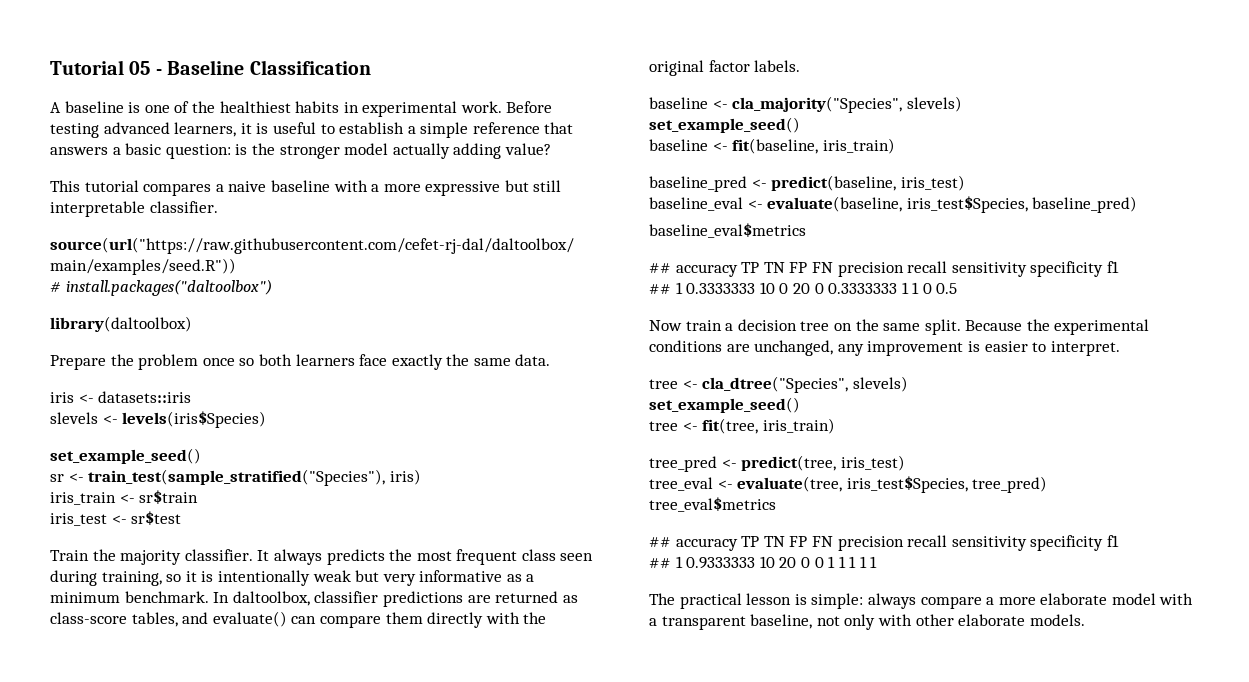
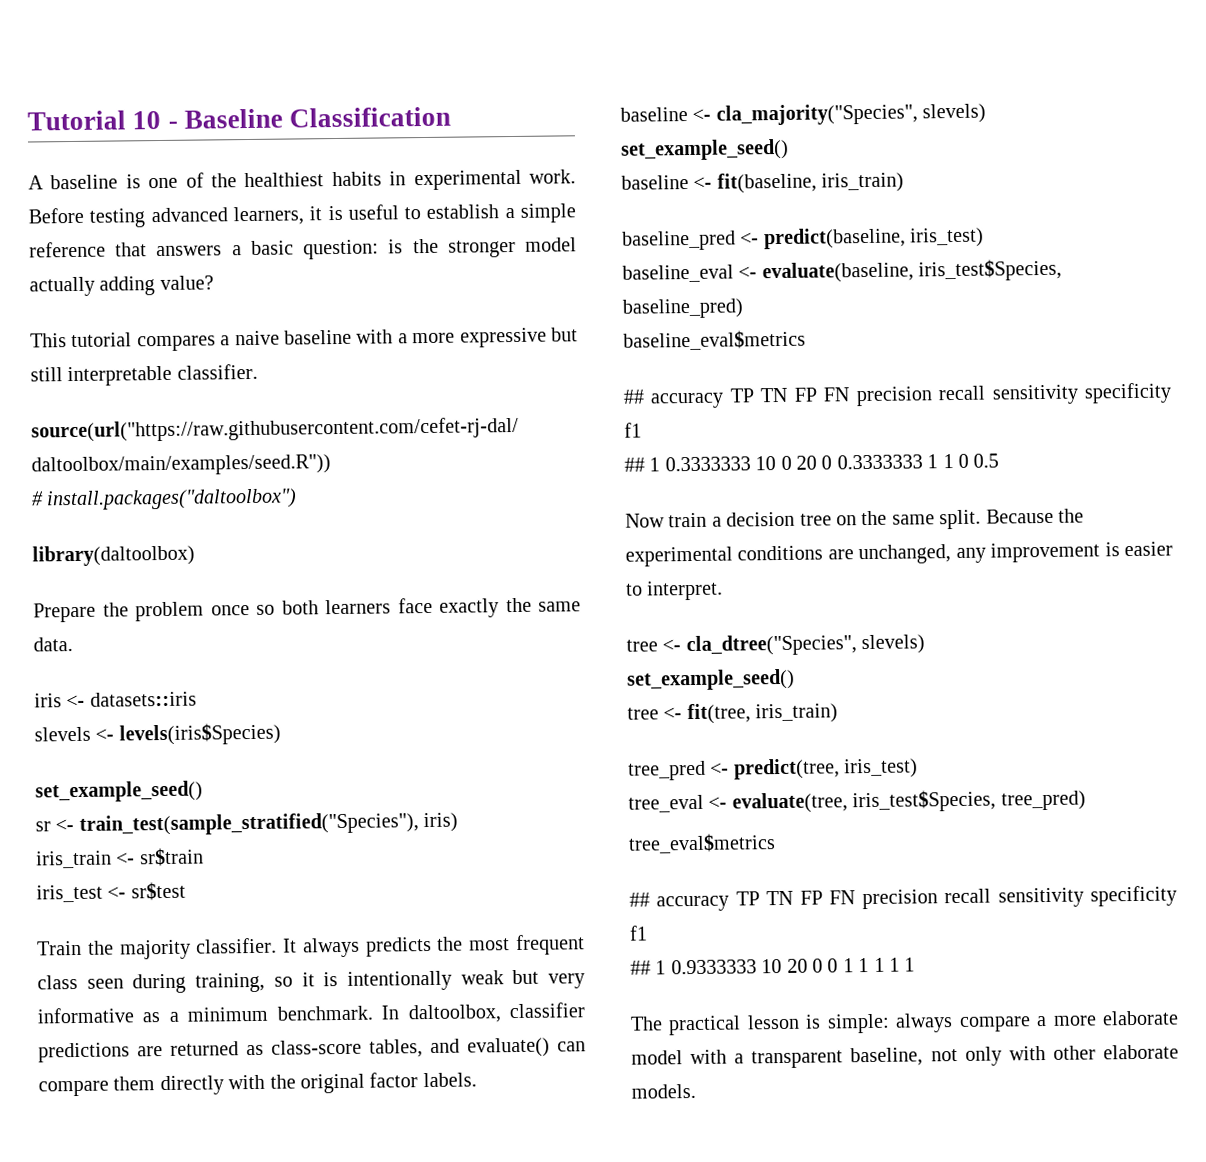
- Tutorial 05 - Baseline Classification
+ Tutorial 10 - Baseline Classification

